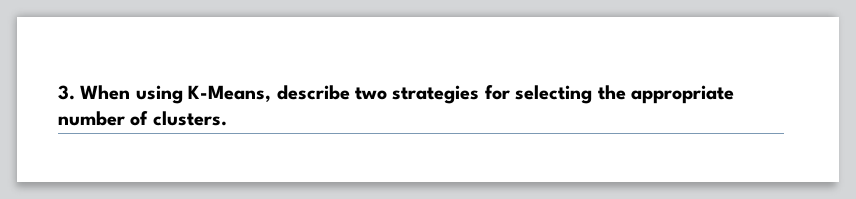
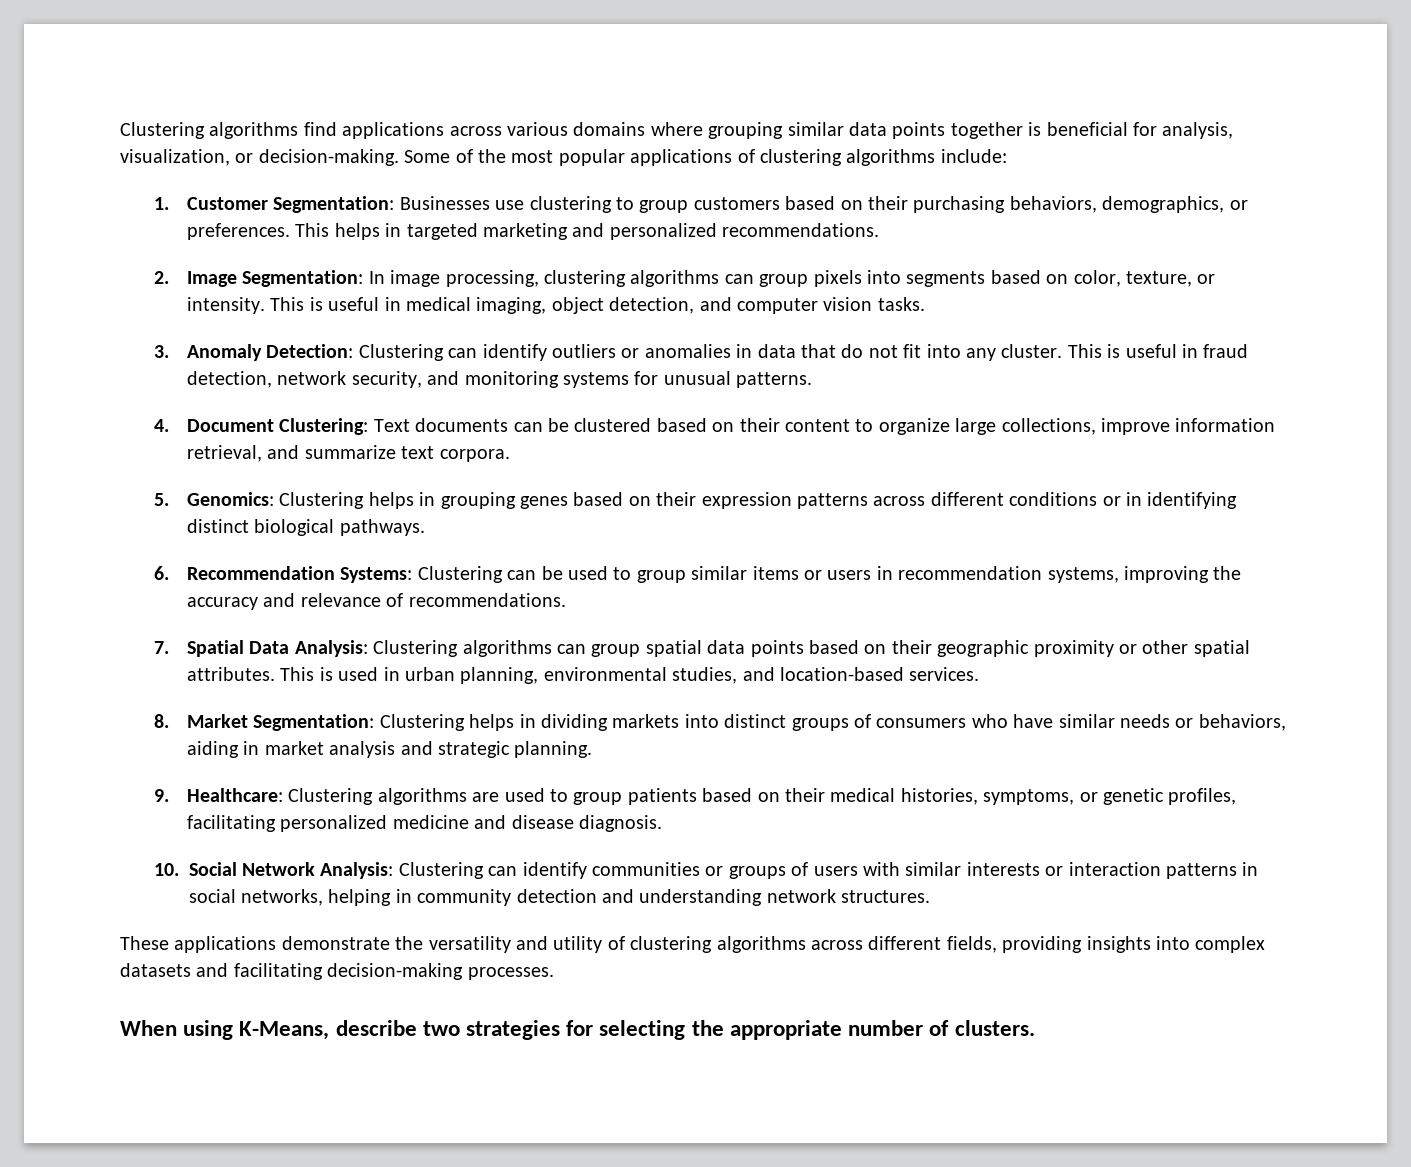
- 3. When using K-Means, describe two strategies for selecting the appropriate number of clusters.
+ Clustering algorithms find applications across various domains where grouping similar data points together is beneficial for analysis, visualization, or decision-making. Some of the most popular applications of clustering algorithms include:
+ 1. Customer Segmentation: Businesses use clustering to group customers based on their purchasing behaviors, demographics, or preferences. This helps in targeted marketing and personalized recommendations.
+ 2. Image Segmentation: In image processing, clustering algorithms can group pixels into segments based on color, texture, or intensity. This is useful in medical imaging, object detection, and computer vision tasks.
+ 3. Anomaly Detection: Clustering can identify outliers or anomalies in data that do not fit into any cluster. This is useful in fraud detection, network security, and monitoring systems for unusual patterns.
+ 4. Document Clustering: Text documents can be clustered based on their content to organize large collections, improve information retrieval, and summarize text corpora.
+ 5. Genomics: Clustering helps in grouping genes based on their expression patterns across different conditions or in identifying distinct biological pathways.
+ 6. Recommendation Systems: Clustering can be used to group similar items or users in recommendation systems, improving the accuracy and relevance of recommendations.
+ 7. Spatial Data Analysis: Clustering algorithms can group spatial data points based on their geographic proximity or other spatial attributes. This is used in urban planning, environmental studies, and location-based services.
+ 8. Market Segmentation: Clustering helps in dividing markets into distinct groups of consumers who have similar needs or behaviors, aiding in market analysis and strategic planning.
+ 9. Healthcare: Clustering algorithms are used to group patients based on their medical histories, symptoms, or genetic profiles, facilitating personalized medicine and disease diagnosis.
+ 10. Social Network Analysis: Clustering can identify communities or groups of users with similar interests or interaction patterns in social networks, helping in community detection and understanding network structures.
+ These applications demonstrate the versatility and utility of clustering algorithms across different fields, providing insights into complex datasets and facilitating decision-making processes.
+ When using K-Means, describe two strategies for selecting the appropriate number of clusters.

